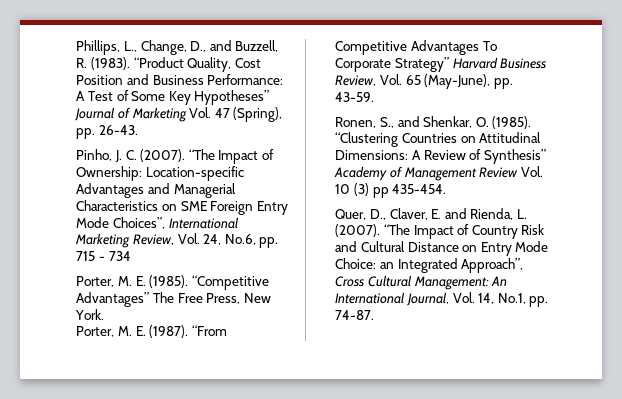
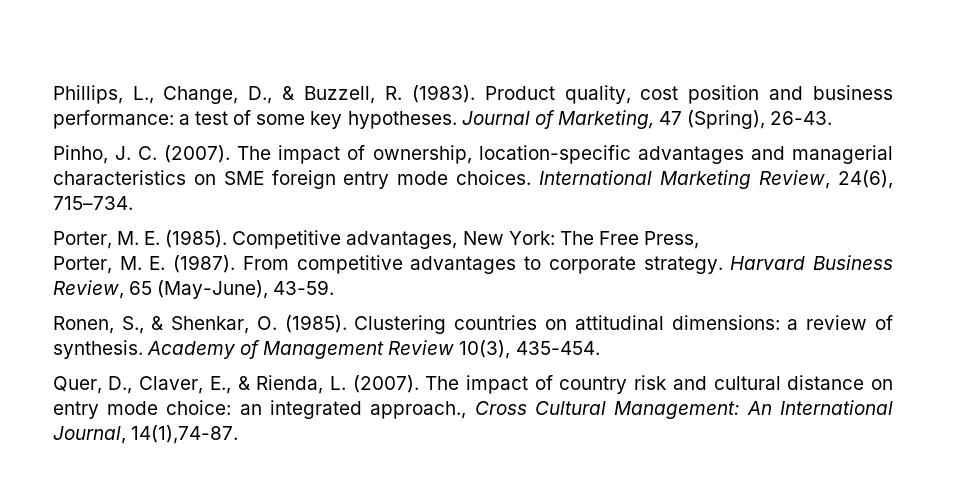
- Phillips, L., Change, D., and Buzzell, R. (1983).
+ Phillips, L., Change, D., & Buzzell, R. (1983).
- “Product Quality, Cost Position and Business Performance: A Test of Some Key Hypotheses” Journal of Marketing Vol. 47 (Spring), pp. 26-43.
+ Product quality, cost position and business performance: a test of some key hypotheses. Journal of Marketing, 47 (Spring), 26-43.
- “The Impact of Ownership: Location-specific Advantages and Managerial Characteristics on SME Foreign Entry Mode Choices”, International Marketing Review, Vol. 24, No.6, pp. 715 - 734
+ The impact of ownership, location-specific advantages and managerial characteristics on SME foreign entry mode choices. International Marketing Review, 24(6), 715–734.
- “Competitive Advantages” The Free Press, New York.
+ Competitive advantages, New York: The Free Press,
- “From Competitive Advantages To Corporate Strategy” Harvard Business Review, Vol. 65 (May-June), pp. 43-59.
+ From competitive advantages to corporate strategy. Harvard Business Review, 65 (May-June), 43-59.
- Ronen, S., and Shenkar, O. (1985).
+ Ronen, S., & Shenkar, O. (1985).
- “Clustering Countries on Attitudinal Dimensions: A Review of Synthesis” Academy of Management Review Vol. 10 (3) pp 435-454.
+ Clustering countries on attitudinal dimensions: a review of synthesis. Academy of Management Review 10(3), 435-454.
- Quer, D., Claver, E. and Rienda, L. (2007).
+ Quer, D., Claver, E., & Rienda, L. (2007).
- “The Impact of Country Risk and Cultural Distance on Entry Mode Choice: an Integrated Approach”, Cross Cultural Management: An International Journal, Vol. 14, No.1, pp. 74-87.
+ The impact of country risk and cultural distance on entry mode choice: an integrated approach., Cross Cultural Management: An International Journal, 14(1),74-87.

